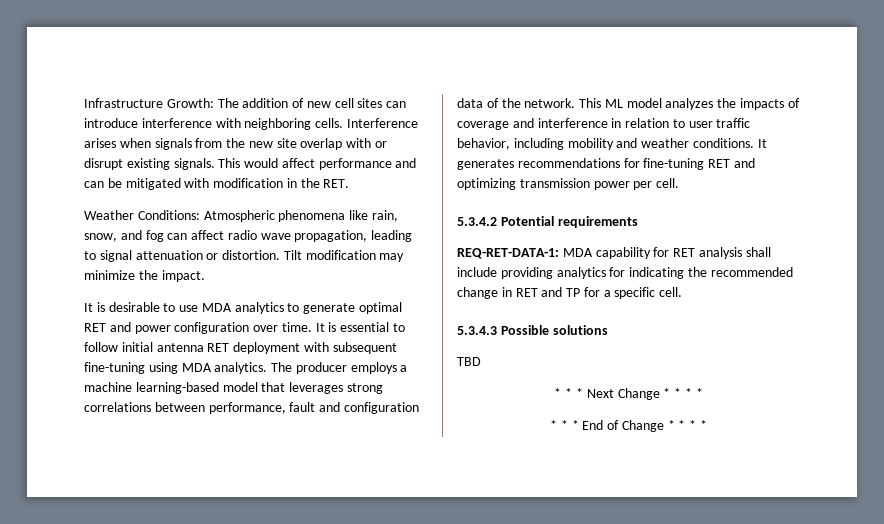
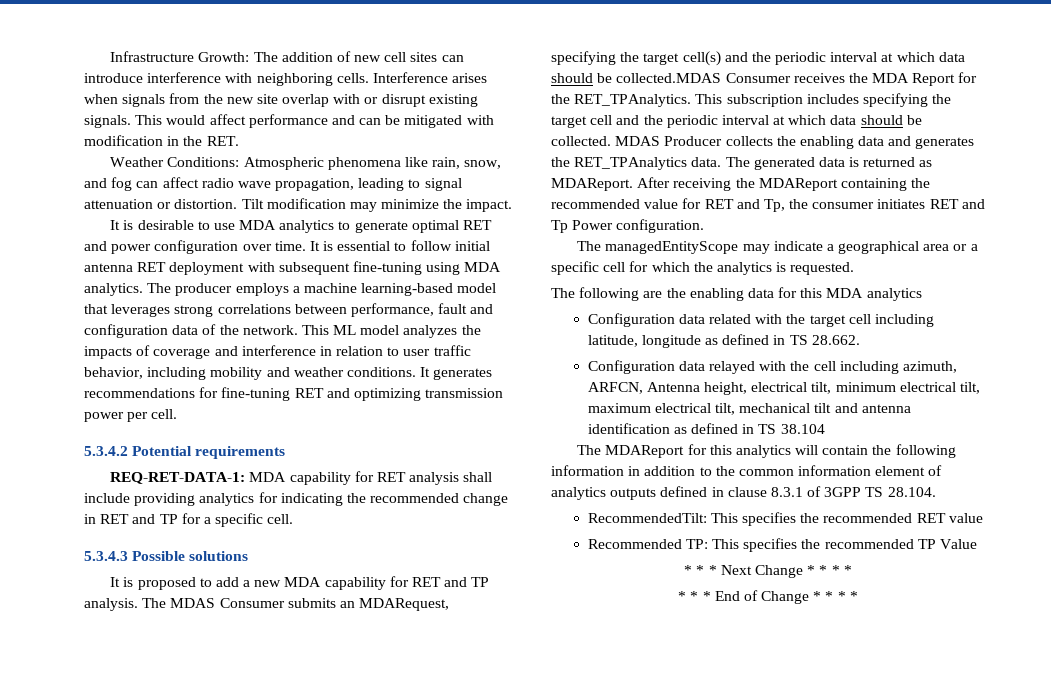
- TBD
+ It is proposed to add a new MDA capability for RET and TP analysis. The MDAS Consumer submits an MDARequest, specifying the target cell(s) and the periodic interval at which data should be collected.MDAS Consumer receives the MDA Report for the RET_TPAnalytics. This subscription includes specifying the target cell and the periodic interval at which data should be collected. MDAS Producer collects the enabling data and generates the RET_TPAnalytics data. The generated data is returned as MDAReport. After receiving the MDAReport containing the recommended value for RET and Tp, the consumer initiates RET and Tp Power configuration.
+ The managedEntityScope may indicate a geographical area or a specific cell for which the analytics is requested.
+ The following are the enabling data for this MDA analytics
+ Configuration data related with the target cell including latitude, longitude as defined in TS 28.662.
+ Configuration data relayed with the cell including azimuth, ARFCN, Antenna height, electrical tilt, minimum electrical tilt, maximum electrical tilt, mechanical tilt and antenna identification as defined in TS 38.104
+ The MDAReport for this analytics will contain the following information in addition to the common information element of analytics outputs defined in clause 8.3.1 of 3GPP TS 28.104.
+ RecommendedTilt: This specifies the recommended RET value
+ Recommended TP: This specifies the recommended TP Value

